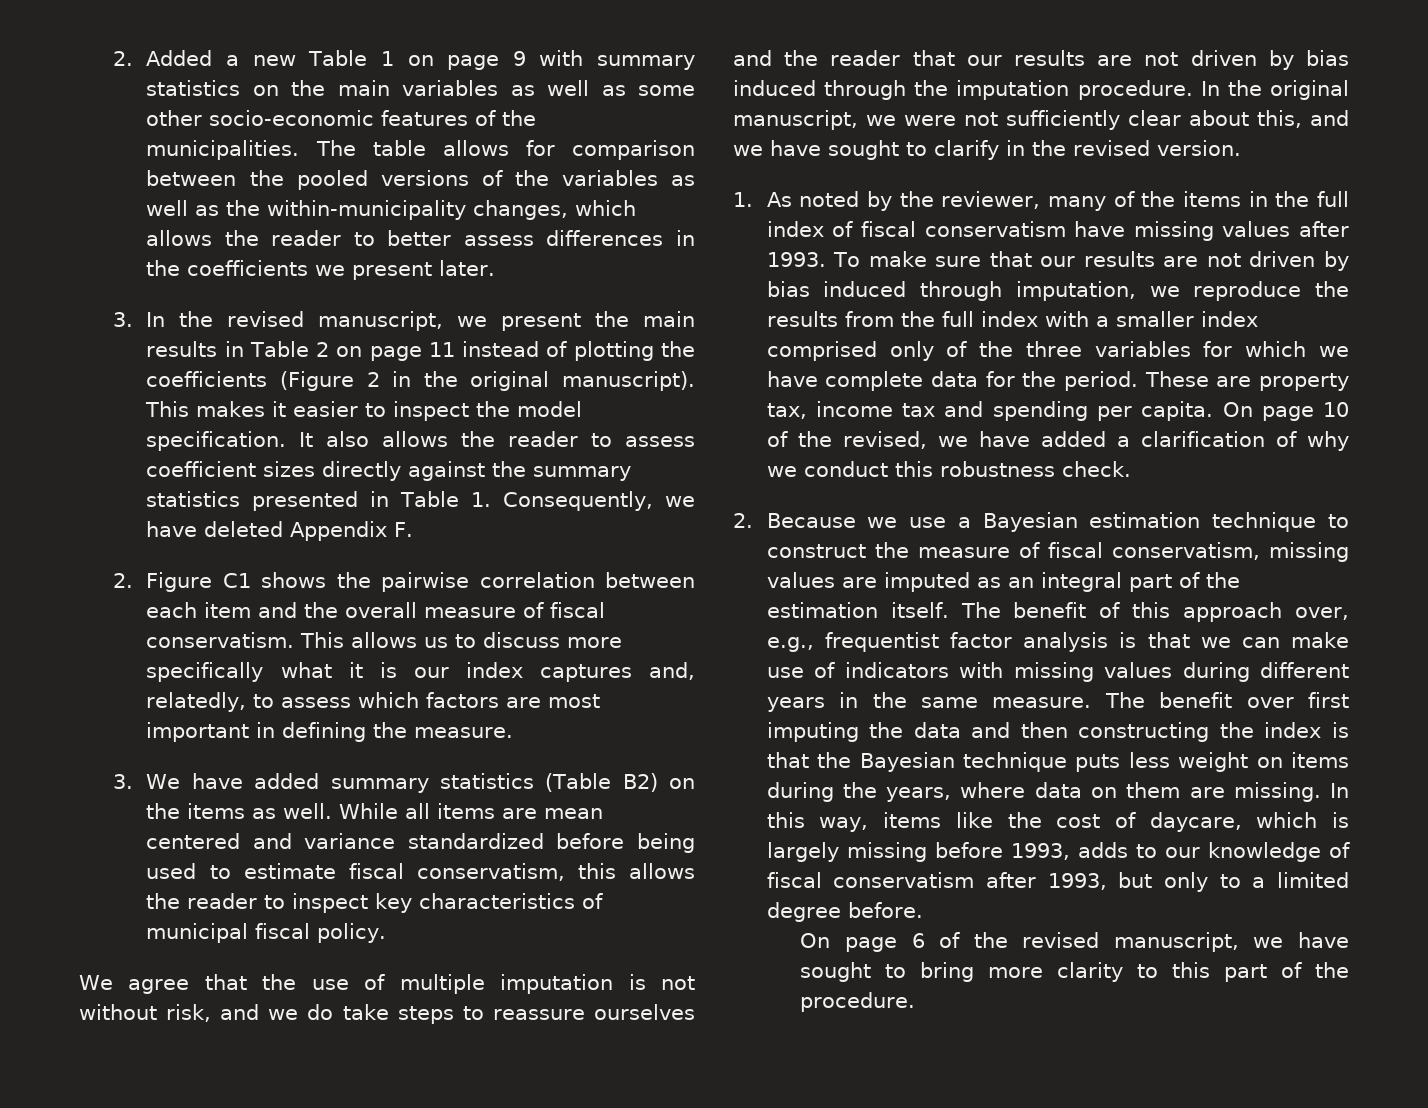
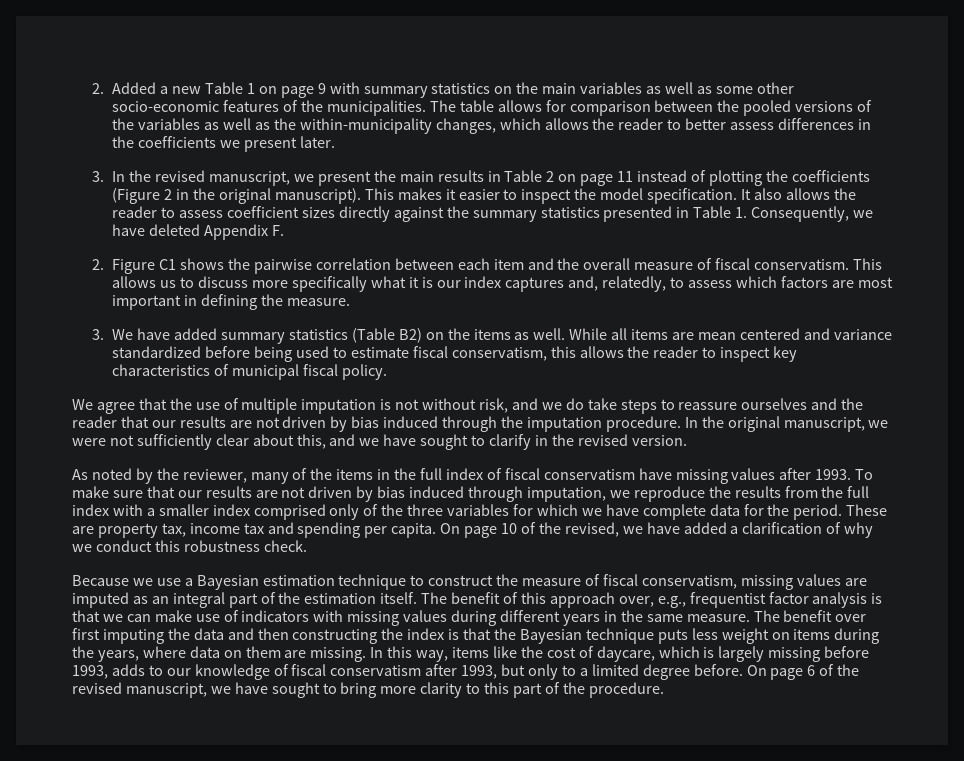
- 1. As noted by the reviewer, many of the items in the full index of fiscal conservatism have missing values after 1993.
+ As noted by the reviewer, many of the items in the full index of fiscal conservatism have missing values after 1993.
- 2. Because we use a Bayesian estimation technique to construct the measure of fiscal conservatism, missing values are imputed as an integral part of the estimation itself.
+ Because we use a Bayesian estimation technique to construct the measure of fiscal conservatism, missing values are imputed as an integral part of the estimation itself.
- In this way, items like the cost of daycare, which is largely missing before 1993, adds to our knowledge of fiscal conservatism after 1993, but only to a limited degree before.
- On page 6 of the revised manuscript, we have sought to bring more clarity to this part of the procedure.
+ In this way, items like the cost of daycare, which is largely missing before 1993, adds to our knowledge of fiscal conservatism after 1993, but only to a limited degree before. On page 6 of the revised manuscript, we have sought to bring more clarity to this part of the procedure.

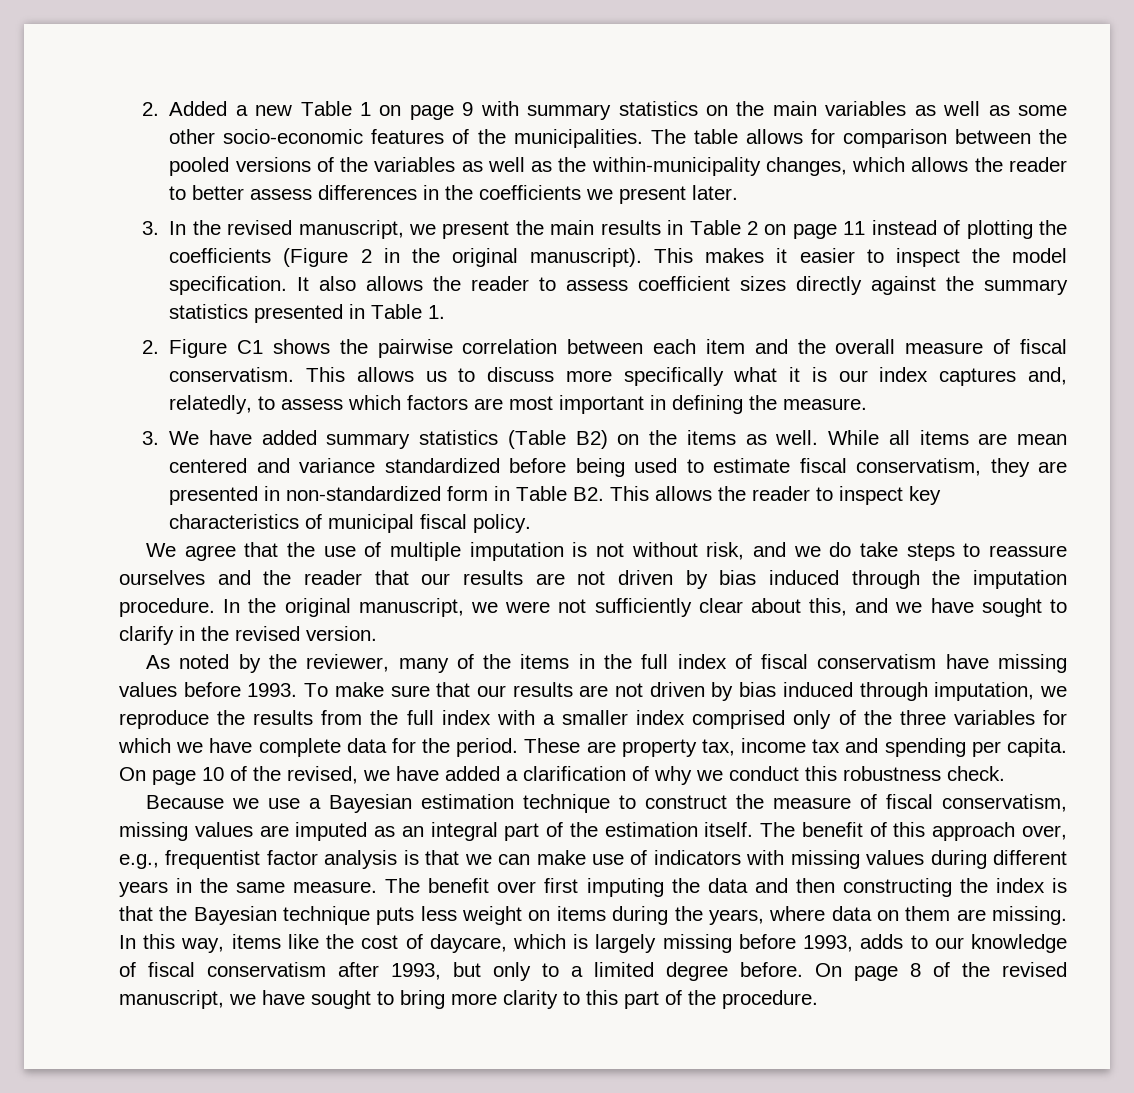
- It also allows the reader to assess coefficient sizes directly against the summary statistics presented in Table 1. Consequently, we have deleted Appendix F.
+ It also allows the reader to assess coefficient sizes directly against the summary statistics presented in Table 1.
- While all items are mean centered and variance standardized before being used to estimate fiscal conservatism, this allows the reader to inspect key characteristics of municipal fiscal policy.
+ While all items are mean centered and variance standardized before being used to estimate fiscal conservatism, they are presented in non-standardized form in Table B2. This allows the reader to inspect key characteristics of municipal fiscal policy.
- As noted by the reviewer, many of the items in the full index of fiscal conservatism have missing values after 1993.
+ As noted by the reviewer, many of the items in the full index of fiscal conservatism have missing values before 1993.
- On page 6 of the revised manuscript, we have sought to bring more clarity to this part of the procedure.
+ On page 8 of the revised manuscript, we have sought to bring more clarity to this part of the procedure.

